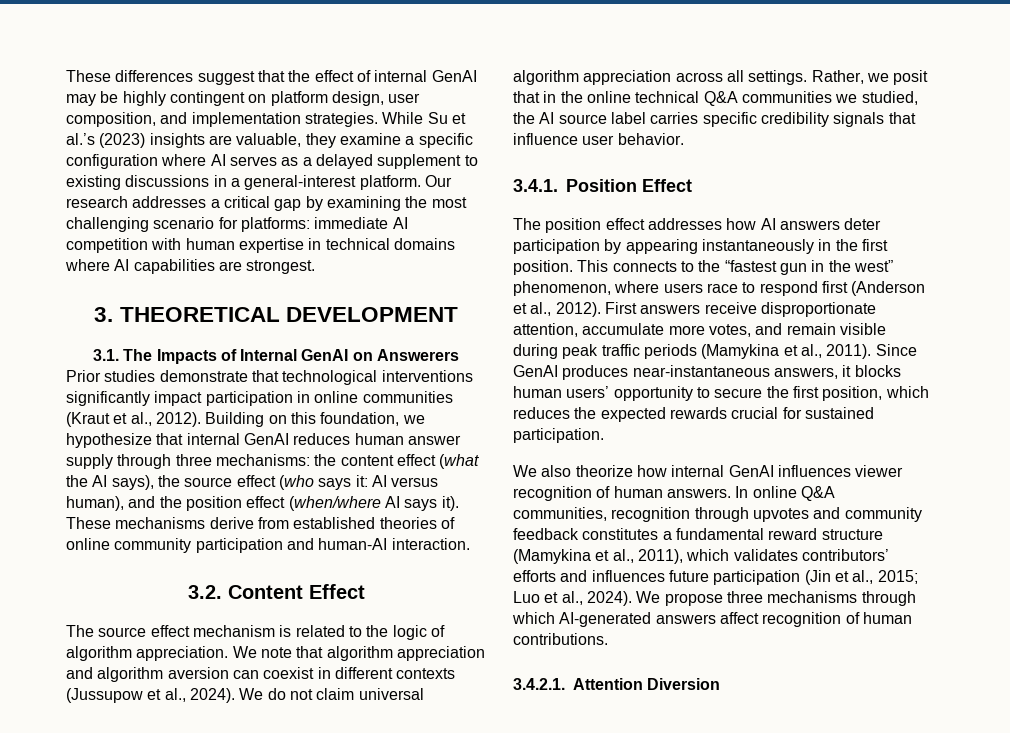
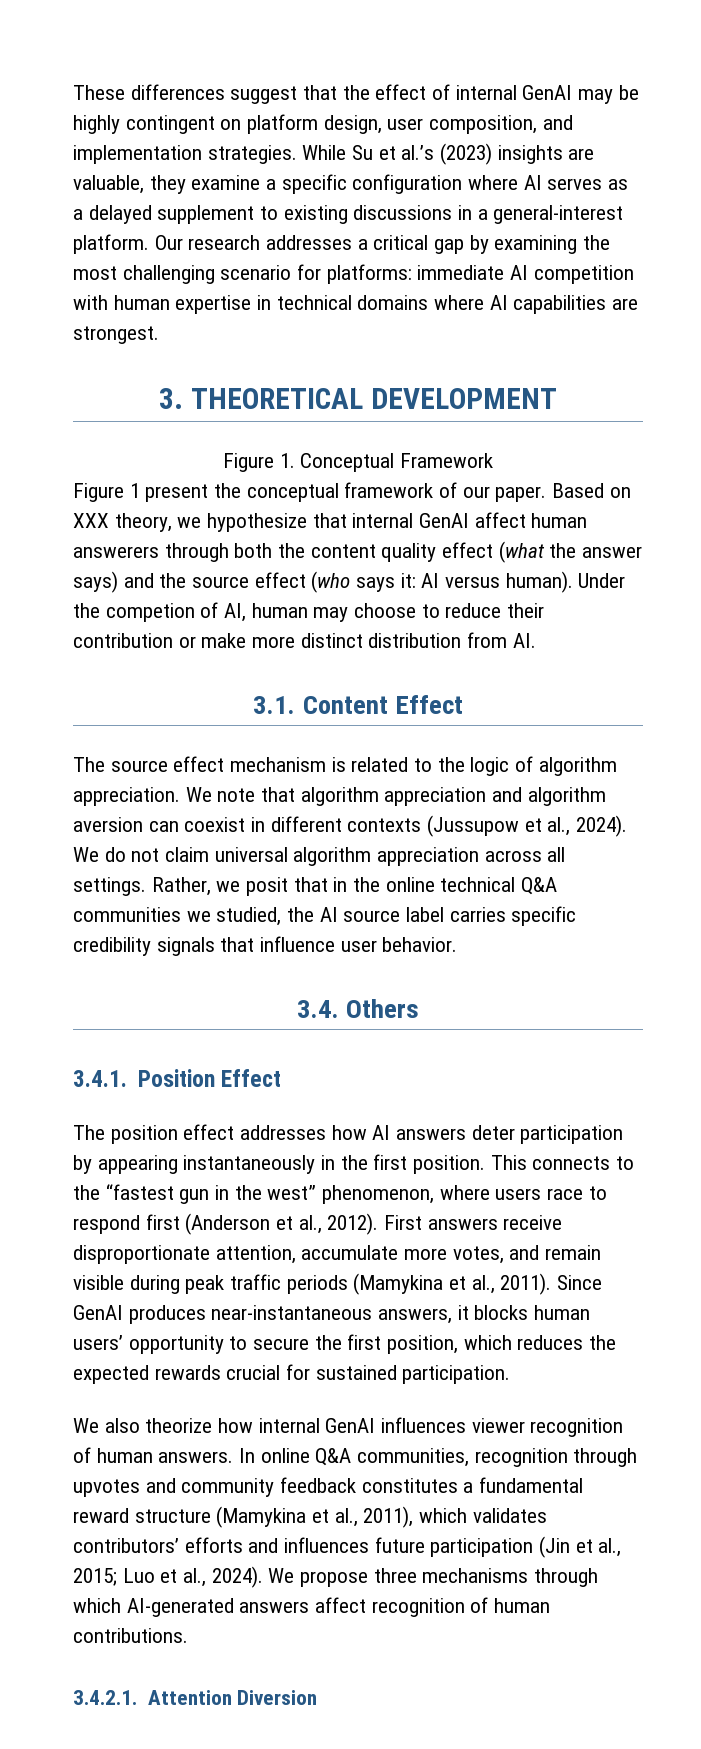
- 3.1. The Impacts of Internal GenAI on Answerers
- Prior studies demonstrate that technological interventions significantly impact participation in online communities (Kraut et al., 2012). Building on this foundation, we hypothesize that internal GenAI reduces human answer supply through three mechanisms: the content effect (what the AI says), the source effect (who says it: AI versus human), and the position effect (when/where AI says it). These mechanisms derive from established theories of online community participation and human-AI interaction.
- 3.2. Content Effect
+ Figure 1. Conceptual Framework
+ Figure 1 present the conceptual framework of our paper. Based on XXX theory, we hypothesize that internal GenAI affect human answerers through both the content quality effect (what the answer says) and the source effect (who says it: AI versus human). Under the competion of AI, human may choose to reduce their contribution or make more distinct distribution from AI.
+ 3.1. Content Effect
+ 3.4. Others

